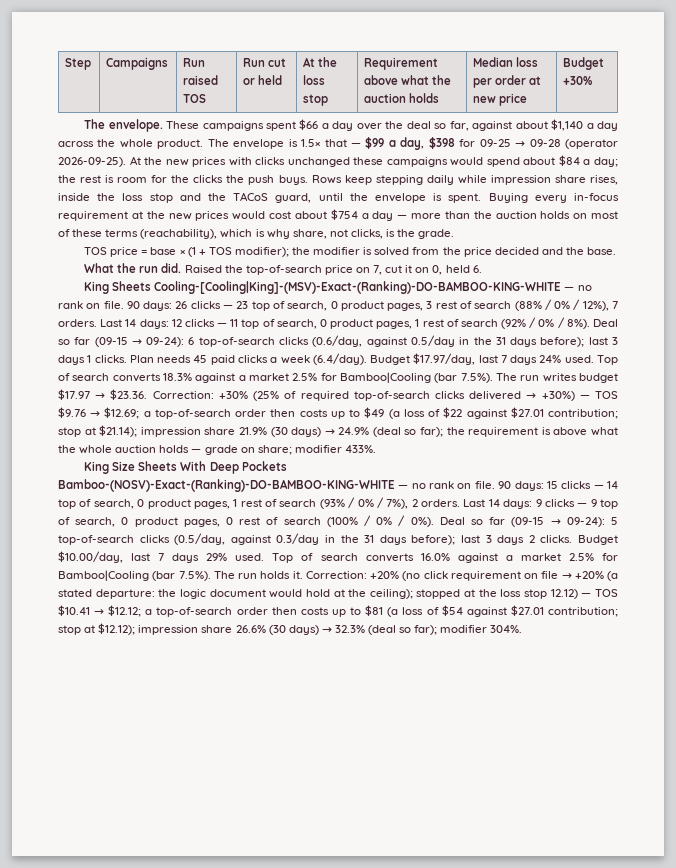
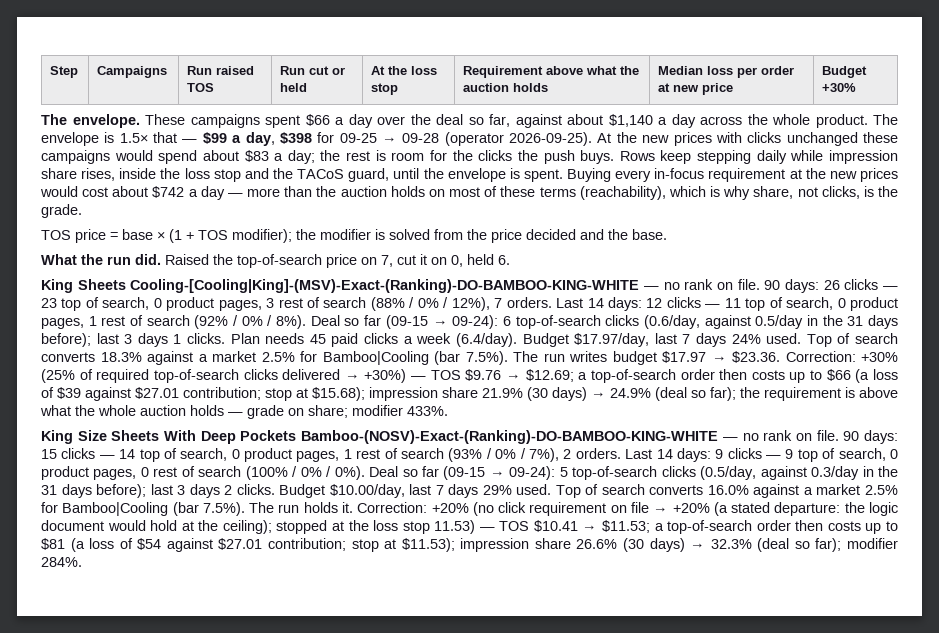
- At the new prices with clicks unchanged these campaigns would spend about $84 a day; the rest is room for the clicks the push buys.
+ At the new prices with clicks unchanged these campaigns would spend about $83 a day; the rest is room for the clicks the push buys.
- Buying every in-focus requirement at the new prices would cost about $754 a day — more than the auction holds on most of these terms (reachability), which is why share, not clicks, is the grade.
+ Buying every in-focus requirement at the new prices would cost about $742 a day — more than the auction holds on most of these terms (reachability), which is why share, not clicks, is the grade.
- a top-of-search order then costs up to $49 (a loss of $22 against $27.01 contribution; stop at $21.14);
+ a top-of-search order then costs up to $66 (a loss of $39 against $27.01 contribution; stop at $15.68);
- Correction: +20% (no click requirement on file → +20% (a stated departure: the logic document would hold at the ceiling); stopped at the loss stop 12.12) — TOS $10.41 → $12.12; a top-of-search order then costs up to $81 (a loss of $54 against $27.01 contribution; stop at $12.12); impression share 26.6% (30 days) → 32.3% (deal so far); modifier 304%.
+ Correction: +20% (no click requirement on file → +20% (a stated departure: the logic document would hold at the ceiling); stopped at the loss stop 11.53) — TOS $10.41 → $11.53; a top-of-search order then costs up to $81 (a loss of $54 against $27.01 contribution; stop at $11.53); impression share 26.6% (30 days) → 32.3% (deal so far); modifier 284%.

